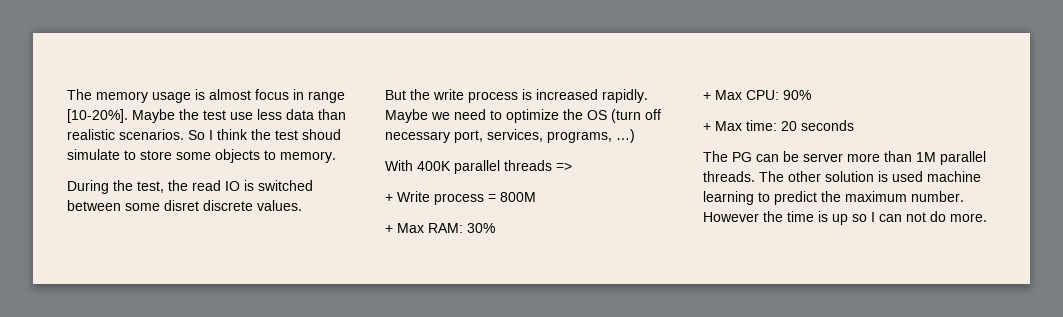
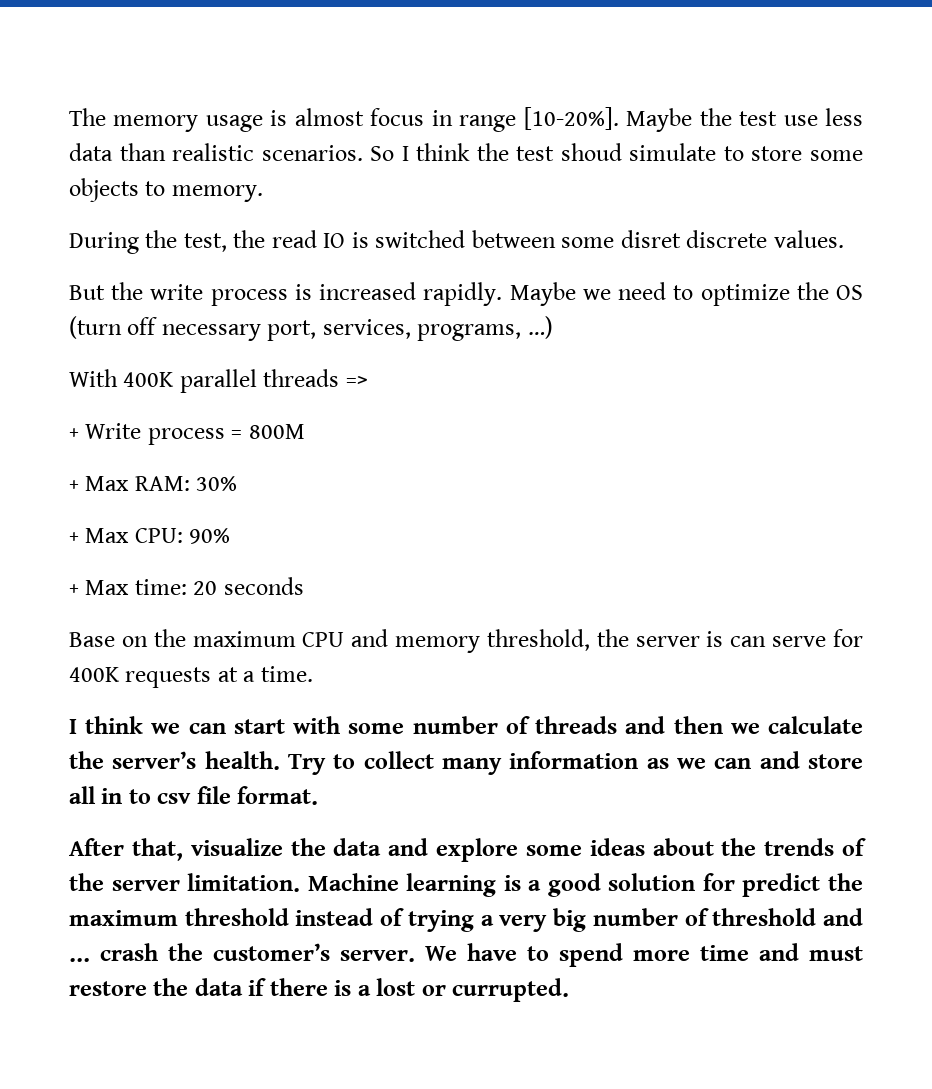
- The PG can be server more than 1M parallel threads. The other solution is used machine learning to predict the maximum number. However the time is up so I can not do more.
+ Base on the maximum CPU and memory threshold, the server is can serve for 400K requests at a time.
+ I think we can start with some number of threads and then we calculate the server’s health. Try to collect many information as we can and store all in to csv file format.
+ After that, visualize the data and explore some ideas about the trends of the server limitation. Machine learning is a good solution for predict the maximum threshold instead of trying a very big number of threshold and … crash the customer’s server. We have to spend more time and must restore the data if there is a lost or currupted.

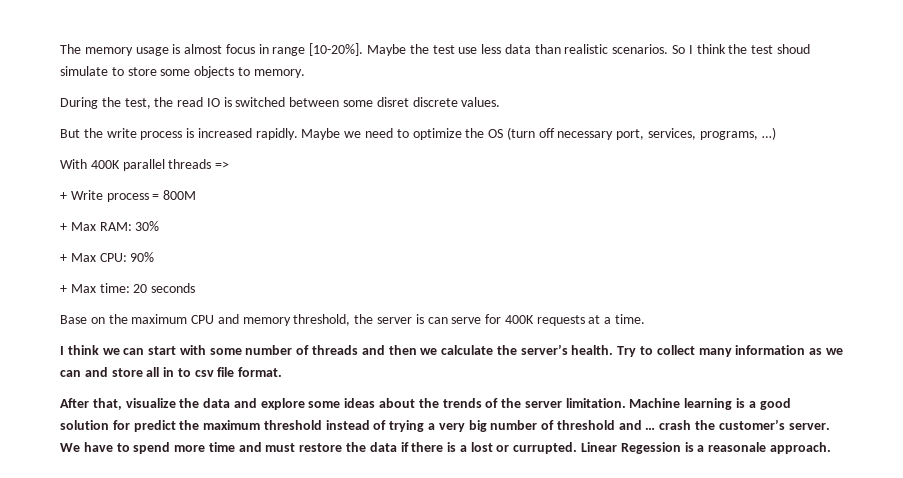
+ Linear Regession is a reasonale approach.

